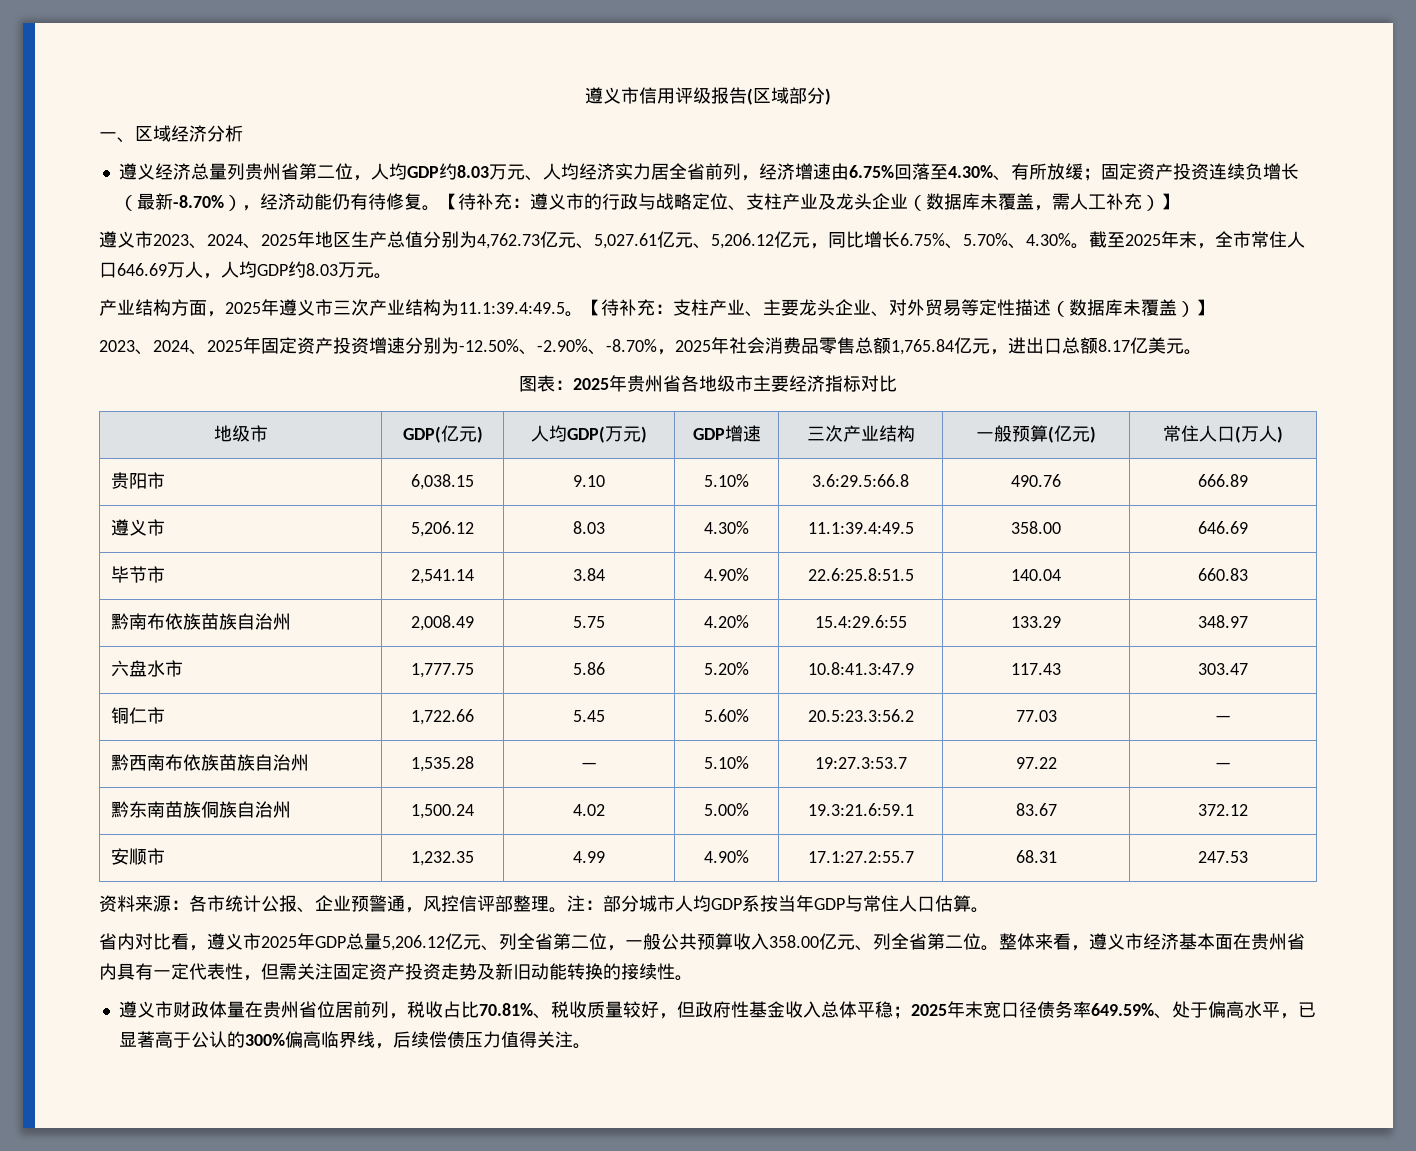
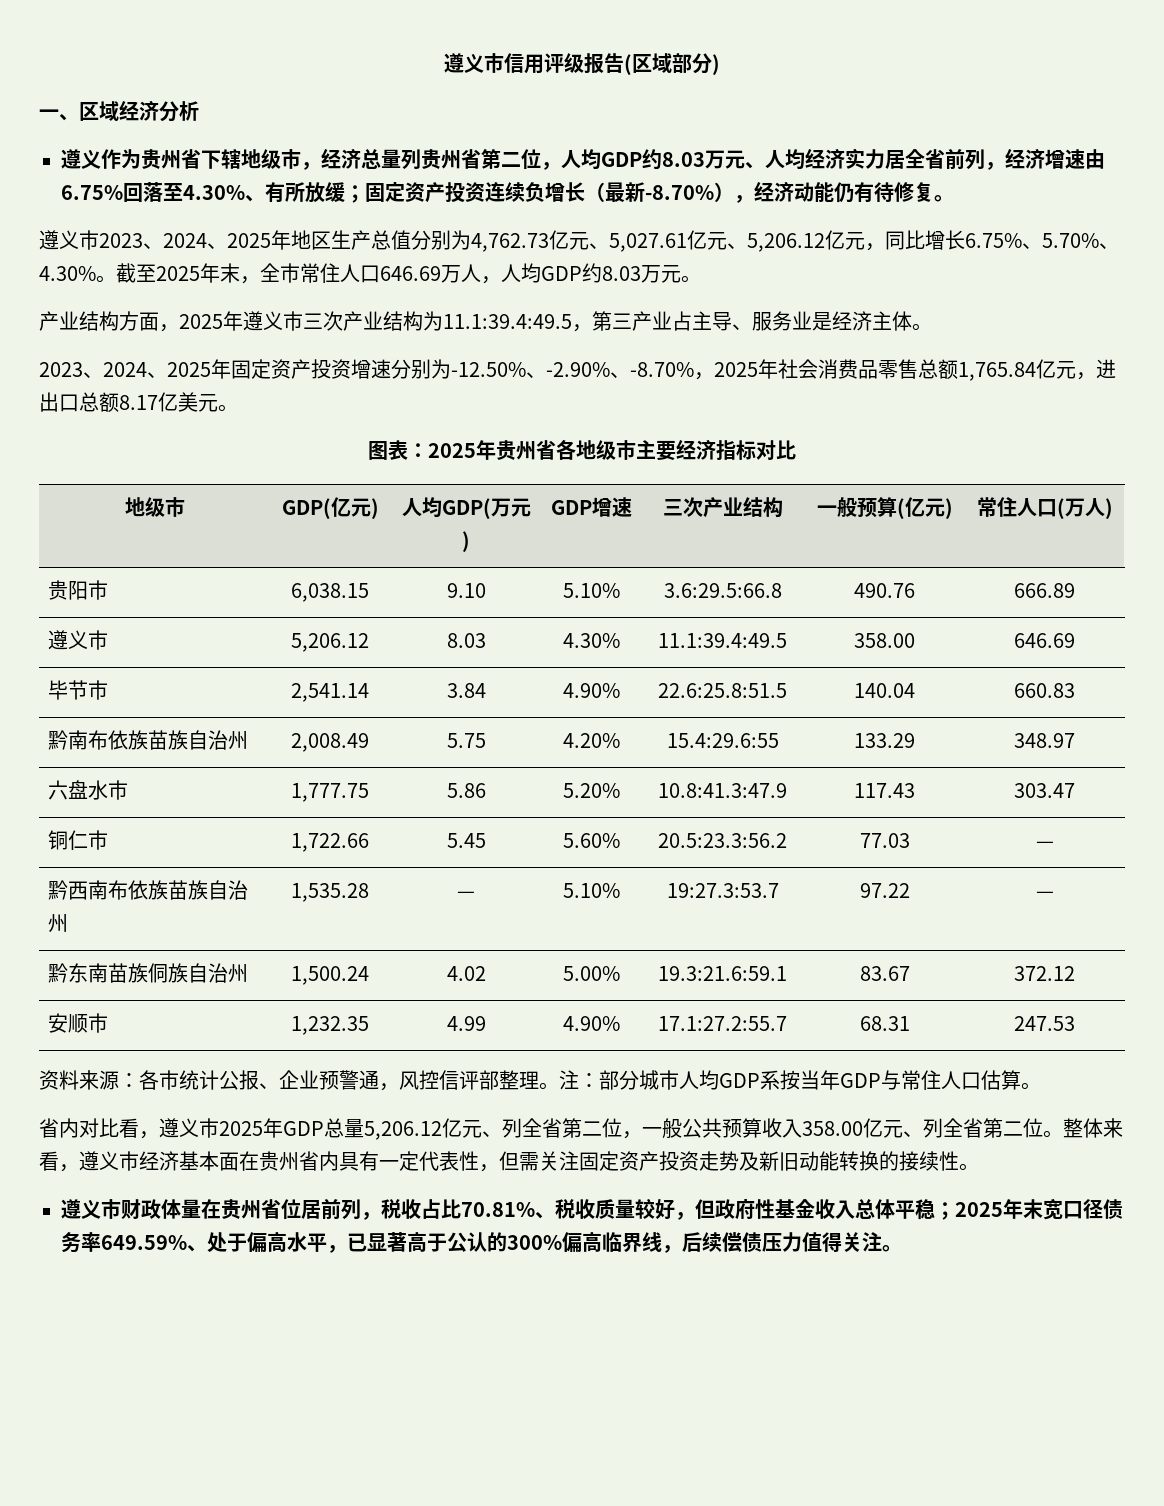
- 遵义经济总量列贵州省第二位，人均GDP约8.03万元、人均经济实力居全省前列，经济增速由6.75%回落至4.30%、有所放缓；固定资产投资连续负增长（最新-8.70%），经济动能仍有待修复。【待补充：遵义市的行政与战略定位、支柱产业及龙头企业（数据库未覆盖，需人工补充）】
+ 遵义作为贵州省下辖地级市，经济总量列贵州省第二位，人均GDP约8.03万元、人均经济实力居全省前列，经济增速由6.75%回落至4.30%、有所放缓；固定资产投资连续负增长（最新-8.70%），经济动能仍有待修复。
- 产业结构方面，2025年遵义市三次产业结构为11.1:39.4:49.5。【待补充：支柱产业、主要龙头企业、对外贸易等定性描述（数据库未覆盖）】
+ 产业结构方面，2025年遵义市三次产业结构为11.1:39.4:49.5，第三产业占主导、服务业是经济主体。

